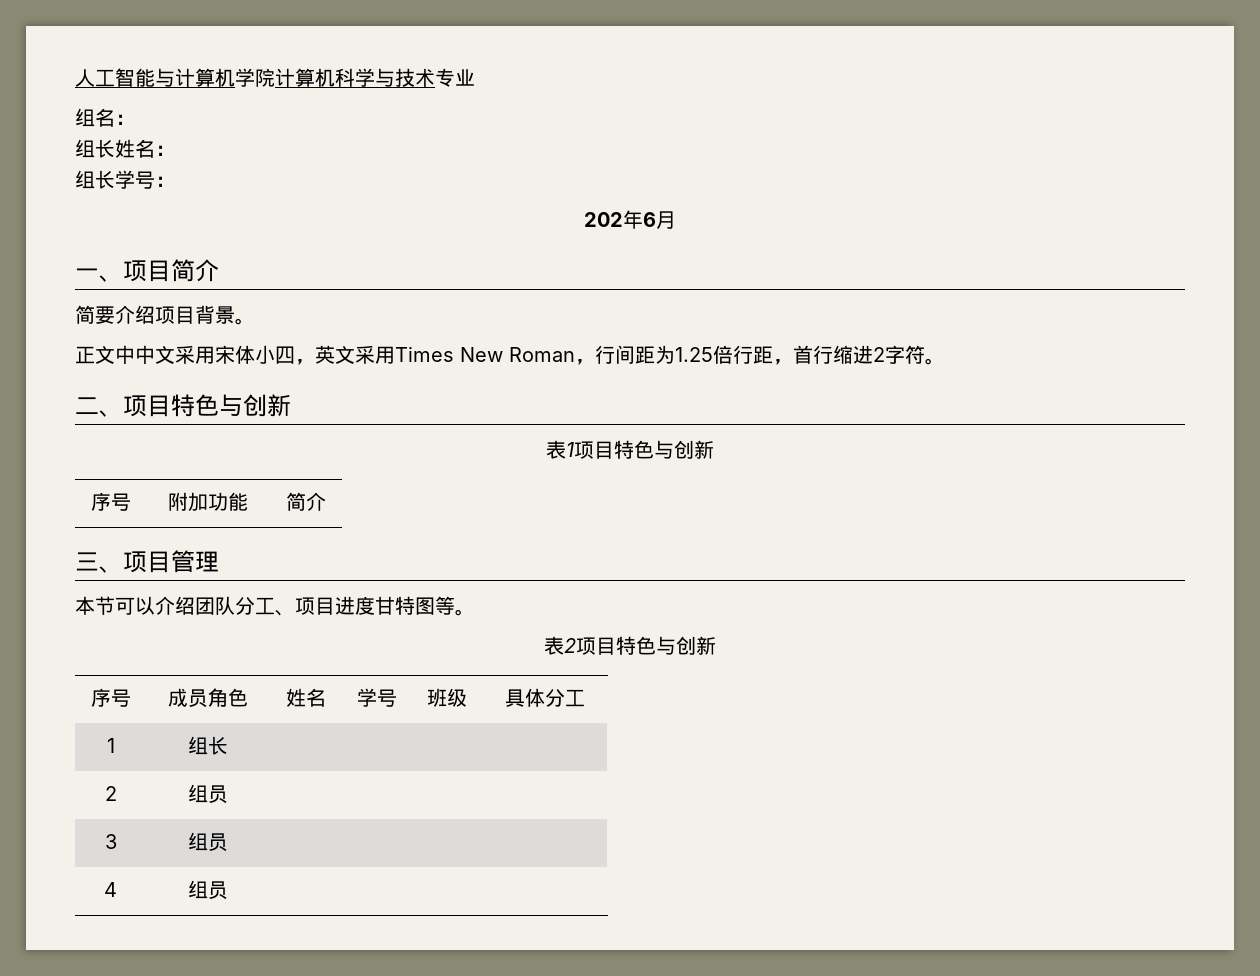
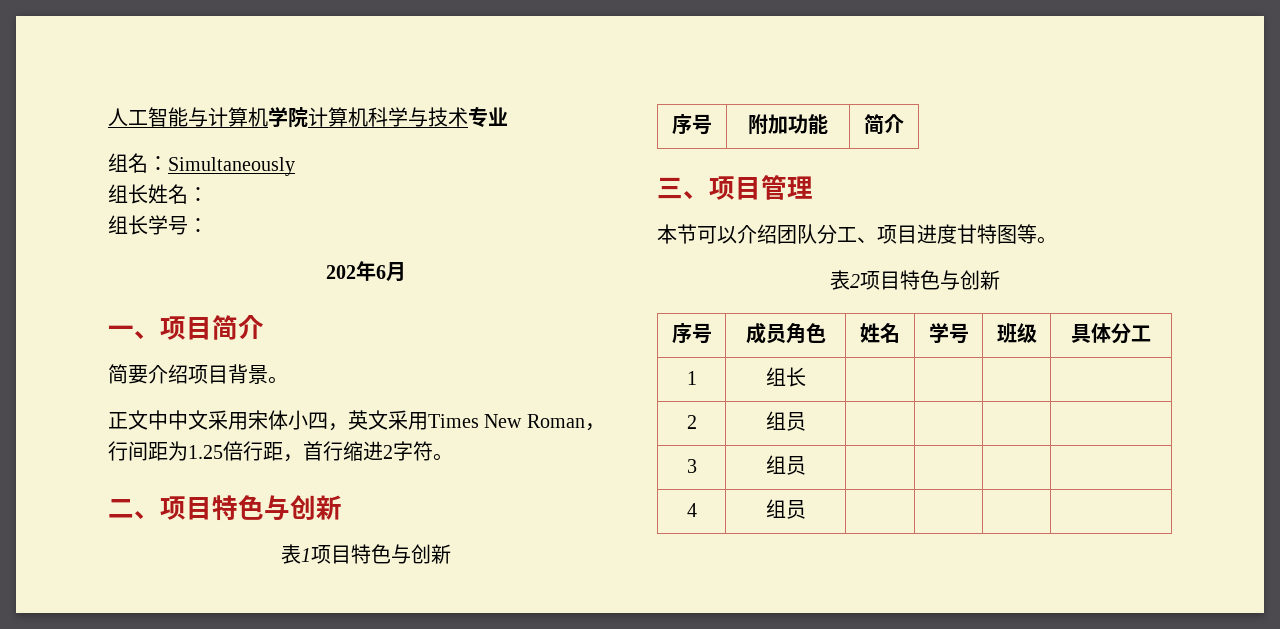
- 组名：
+ 组名：Simultaneously

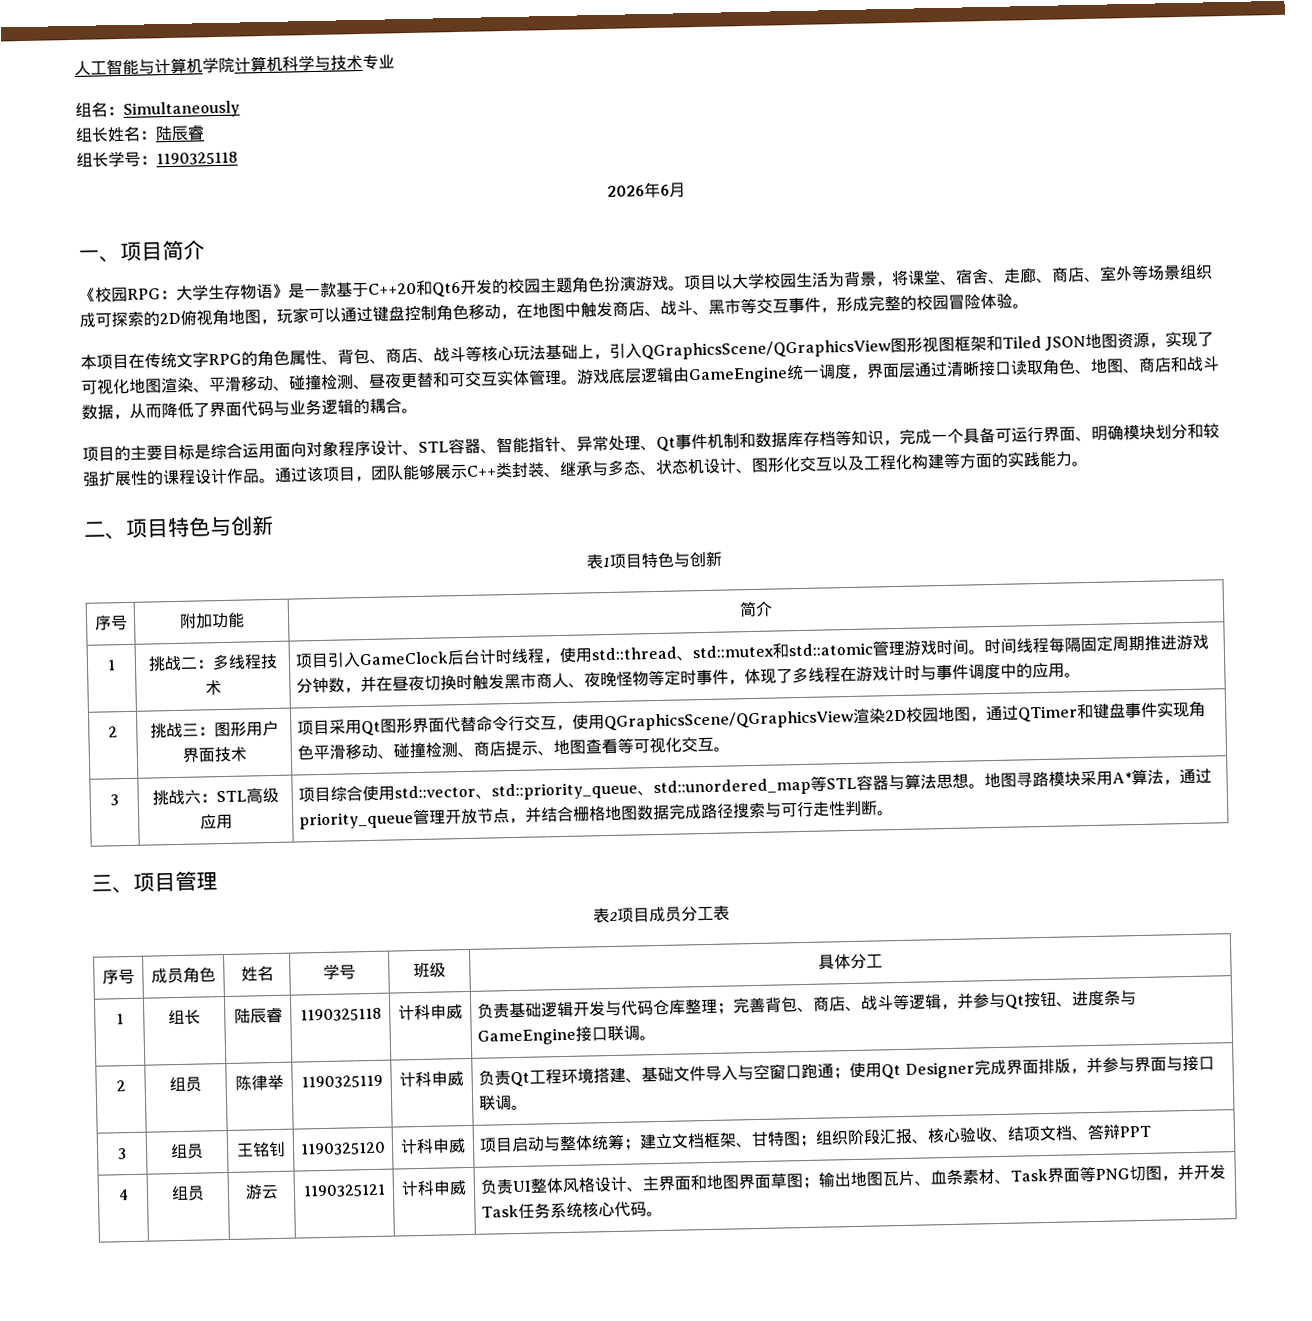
- 组长姓名：
+ 组长姓名：陆辰睿
- 组长学号：
- 202年6月
+ 组长学号：1190325118
+ 2026年6月
- 简要介绍项目背景。
- 正文中中文采用宋体小四，英文采用Times New Roman，行间距为1.25倍行距，首行缩进2字符。
+ 《校园RPG：大学生存物语》是一款基于C++20和Qt6开发的校园主题角色扮演游戏。项目以大学校园生活为背景，将课堂、宿舍、走廊、商店、室外等场景组织成可探索的2D俯视角地图，玩家可以通过键盘控制角色移动，在地图中触发商店、战斗、黑市等交互事件，形成完整的校园冒险体验。
+ 本项目在传统文字RPG的角色属性、背包、商店、战斗等核心玩法基础上，引入QGraphicsScene/QGraphicsView图形视图框架和Tiled JSON地图资源，实现了可视化地图渲染、平滑移动、碰撞检测、昼夜更替和可交互实体管理。游戏底层逻辑由GameEngine统一调度，界面层通过清晰接口读取角色、地图、商店和战斗数据，从而降低了界面代码与业务逻辑的耦合。
+ 项目的主要目标是综合运用面向对象程序设计、STL容器、智能指针、异常处理、Qt事件机制和数据库存档等知识，完成一个具备可运行界面、明确模块划分和较强扩展性的课程设计作品。通过该项目，团队能够展示C++类封装、继承与多态、状态机设计、图形化交互以及工程化构建等方面的实践能力。
+ 1 | 挑战二：多线程技术 | 项目引入GameClock后台计时线程，使用std::thread、std::mutex和std::atomic管理游戏时间。时间线程每隔固定周期推进游戏分钟数，并在昼夜切换时触发黑市商人、夜晚怪物等定时事件，体现了多线程在游戏计时与事件调度中的应用。
+ 2 | 挑战三：图形用户界面技术 | 项目采用Qt图形界面代替命令行交互，使用QGraphicsScene/QGraphicsView渲染2D校园地图，通过QTimer和键盘事件实现角色平滑移动、碰撞检测、商店提示、地图查看等可视化交互。
+ 3 | 挑战六：STL高级应用 | 项目综合使用std::vector、std::priority_queue、std::unordered_map等STL容器与算法思想。地图寻路模块采用A*算法，通过priority_queue管理开放节点，并结合栅格地图数据完成路径搜索与可行走性判断。
  三、项目管理
- 本节可以介绍团队分工、项目进度甘特图等。
- 表2项目特色与创新
+ 表2项目成员分工表
- 1 | 组长 | | | |
- 2 | 组员 | | | |
- 3 | 组员 | | | |
- 4 | 组员 | | | |
+ 1 | 组长 | 陆辰睿 | 1190325118 | 计科申威 | 负责基础逻辑开发与代码仓库整理；完善背包、商店、战斗等逻辑，并参与Qt按钮、进度条与GameEngine接口联调。
+ 2 | 组员 | 陈律举 | 1190325119 | 计科申威 | 负责Qt工程环境搭建、基础文件导入与空窗口跑通；使用Qt Designer完成界面排版，并参与界面与接口联调。
+ 3 | 组员 | 王铭钊 | 1190325120 | 计科申威 | 项目启动与整体统筹；建立文档框架、甘特图；组织阶段汇报、核心验收、结项文档、答辩PPT
+ 4 | 组员 | 游云 | 1190325121 | 计科申威 | 负责UI整体风格设计、主界面和地图界面草图；输出地图瓦片、血条素材、Task界面等PNG切图，并开发Task任务系统核心代码。

